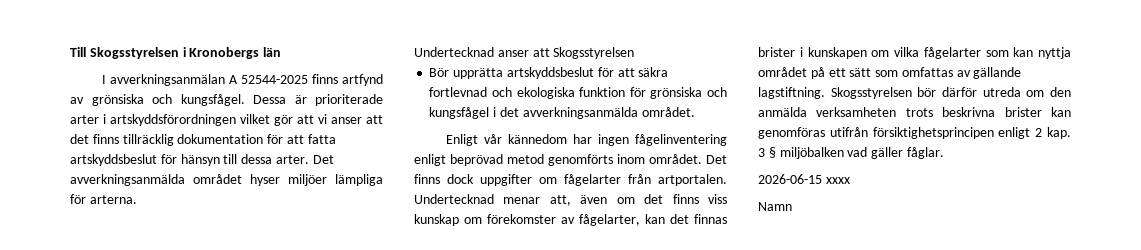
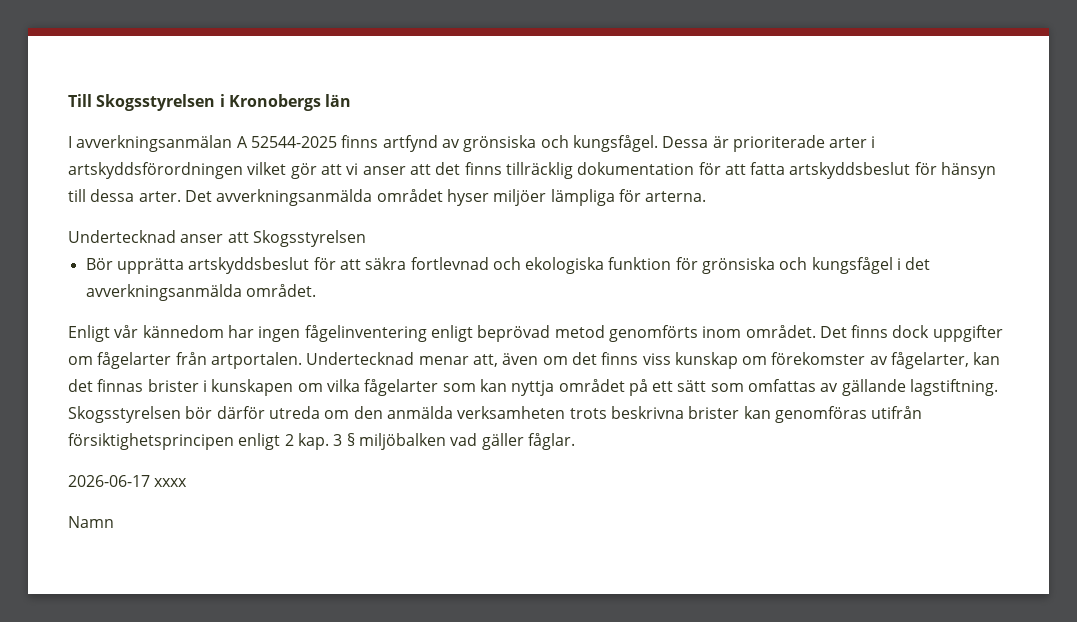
- 2026-06-15 xxxx
+ 2026-06-17 xxxx

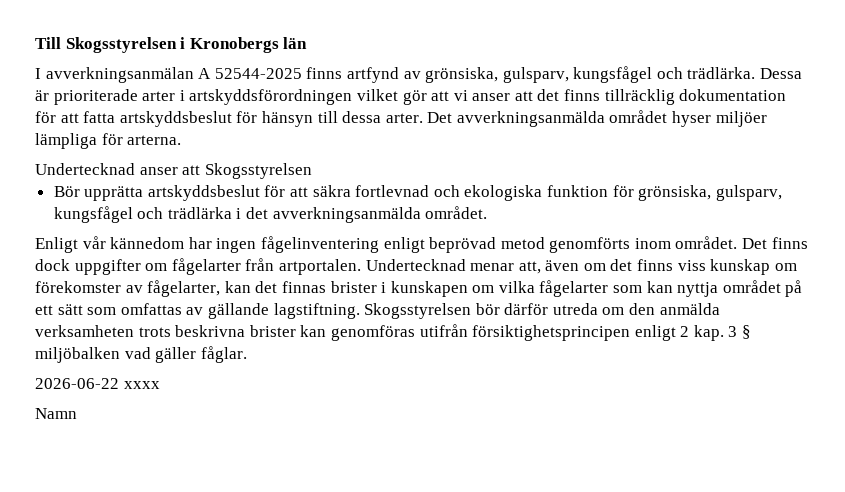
- I avverkningsanmälan A 52544-2025 finns artfynd av grönsiska och kungsfågel.
+ I avverkningsanmälan A 52544-2025 finns artfynd av grönsiska, gulsparv, kungsfågel och trädlärka.
- Bör upprätta artskyddsbeslut för att säkra fortlevnad och ekologiska funktion för grönsiska och kungsfågel i det avverkningsanmälda området.
+ Bör upprätta artskyddsbeslut för att säkra fortlevnad och ekologiska funktion för grönsiska, gulsparv, kungsfågel och trädlärka i det avverkningsanmälda området.
- 2026-06-17 xxxx
+ 2026-06-22 xxxx

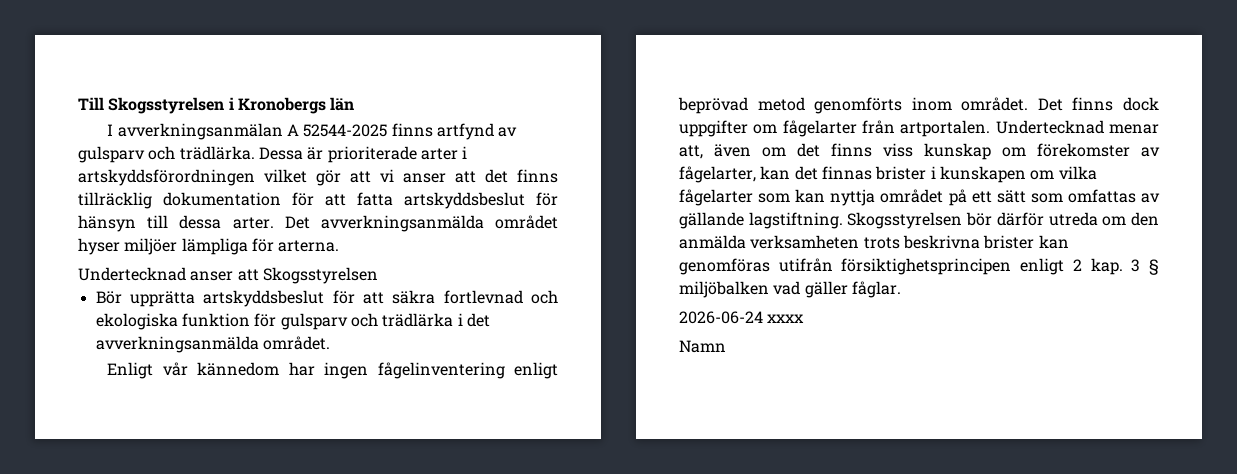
- I avverkningsanmälan A 52544-2025 finns artfynd av grönsiska, gulsparv, kungsfågel och trädlärka.
+ I avverkningsanmälan A 52544-2025 finns artfynd av gulsparv och trädlärka.
- Bör upprätta artskyddsbeslut för att säkra fortlevnad och ekologiska funktion för grönsiska, gulsparv, kungsfågel och trädlärka i det avverkningsanmälda området.
+ Bör upprätta artskyddsbeslut för att säkra fortlevnad och ekologiska funktion för gulsparv och trädlärka i det avverkningsanmälda området.
- 2026-06-22 xxxx
+ 2026-06-24 xxxx

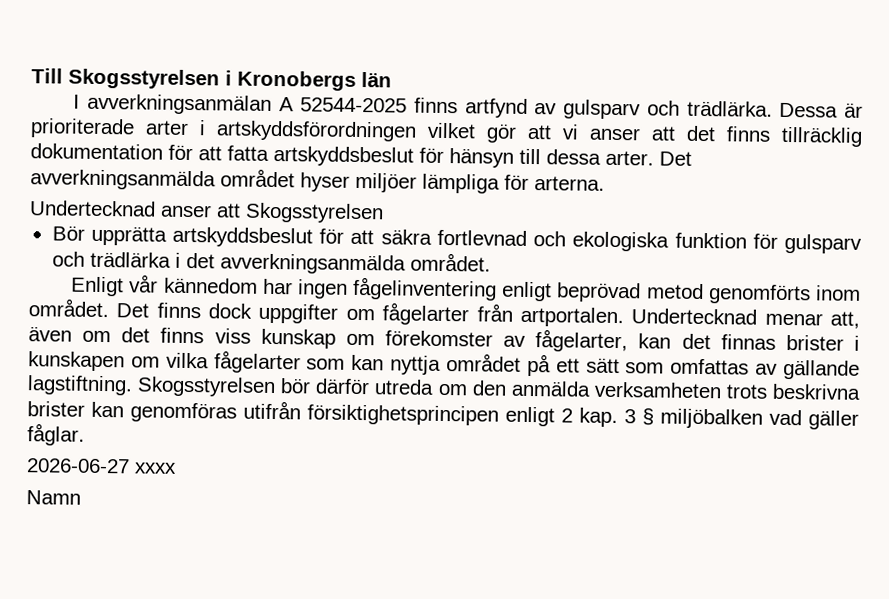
- 2026-06-24 xxxx
+ 2026-06-27 xxxx

